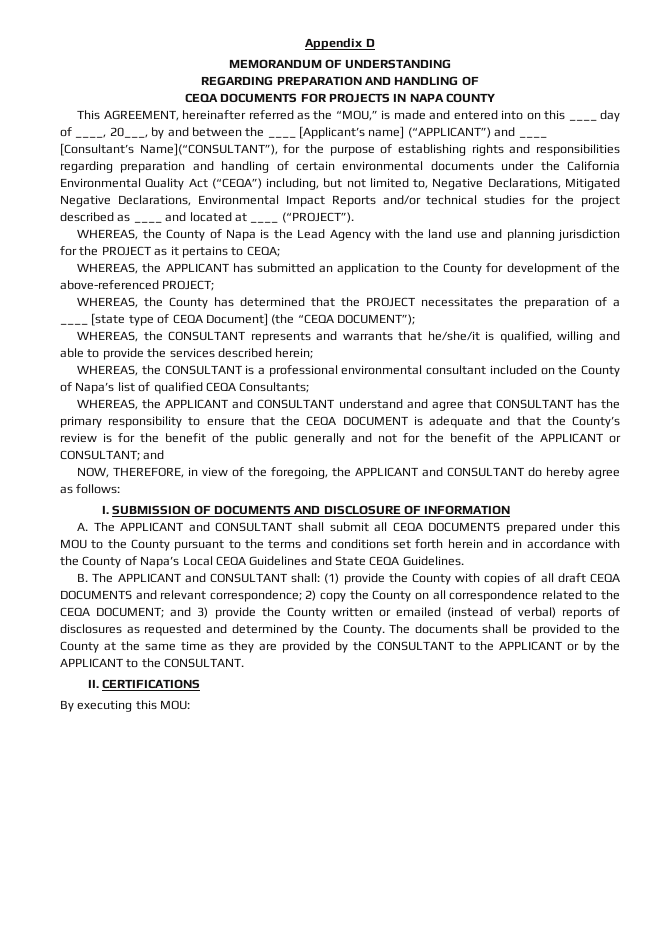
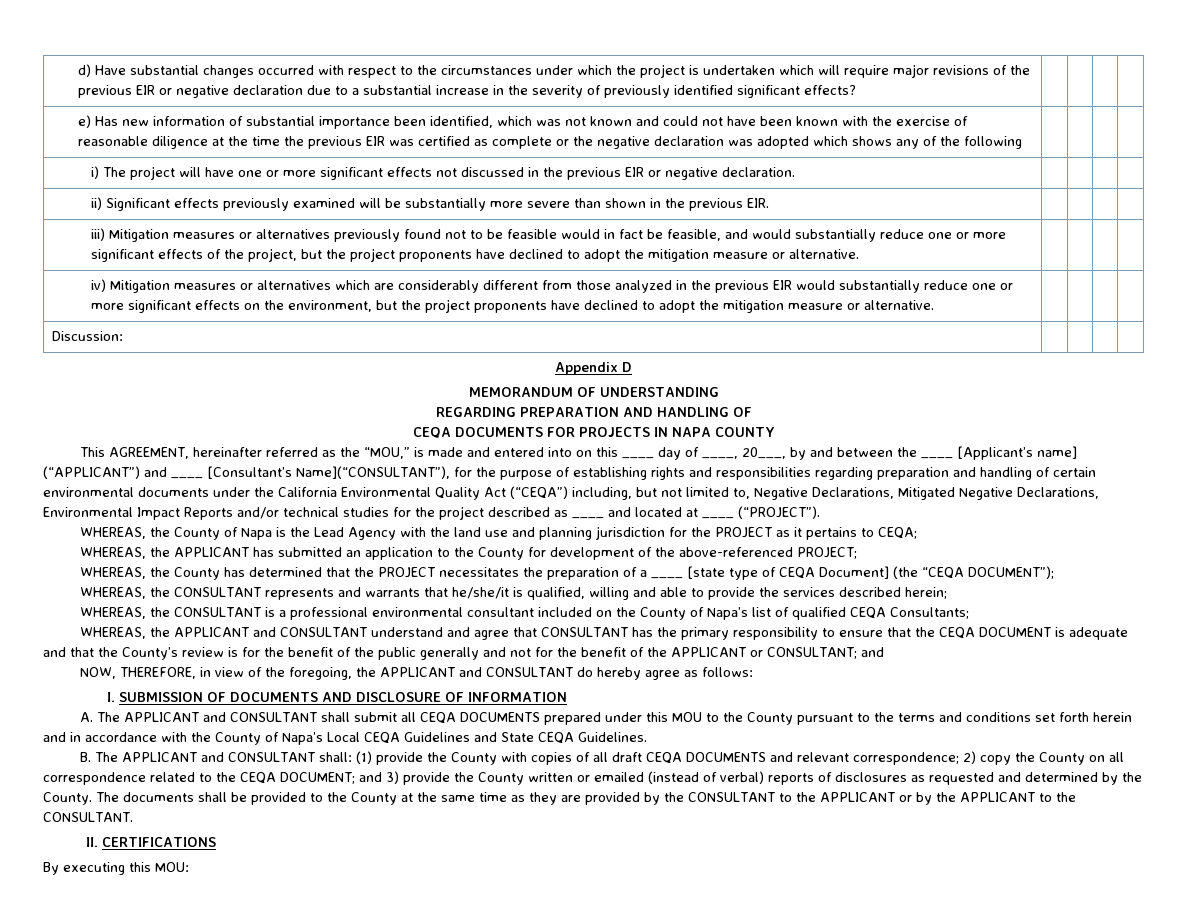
+ d) Have substantial changes occurred with respect to the circumstances under which the project is undertaken which will require major revisions of the previous EIR or negative declaration due to a substantial increase in the severity of previously identified significant effects? | | | |
+ e) Has new information of substantial importance been identified, which was not known and could not have been known with the exercise of reasonable diligence at the time the previous EIR was certified as complete or the negative declaration was adopted which shows any of the following | | | |
+ i) The project will have one or more significant effects not discussed in the previous EIR or negative declaration. | | | |
+ ii) Significant effects previously examined will be substantially more severe than shown in the previous EIR. | | | |
+ iii) Mitigation measures or alternatives previously found not to be feasible would in fact be feasible, and would substantially reduce one or more significant effects of the project, but the project proponents have declined to adopt the mitigation measure or alternative. | | | |
+ iv) Mitigation measures or alternatives which are considerably different from those analyzed in the previous EIR would substantially reduce one or more significant effects on the environment, but the project proponents have declined to adopt the mitigation measure or alternative. | | | |
+ Discussion: | | | |

